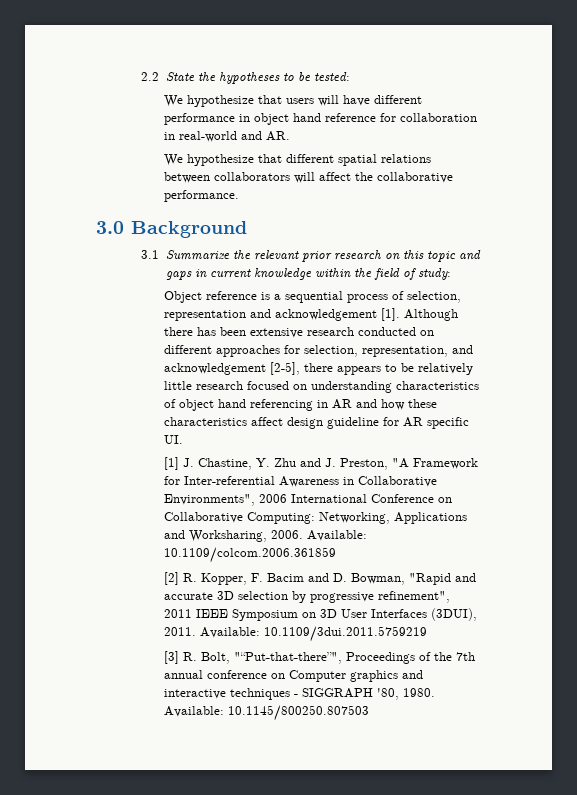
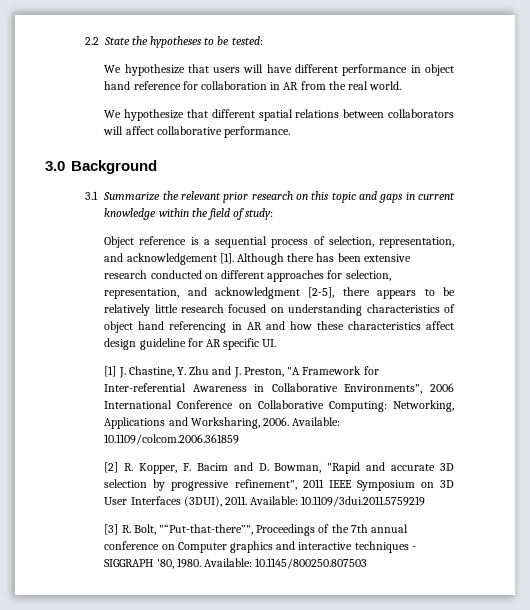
- We hypothesize that users will have different performance in object hand reference for collaboration in real-world and AR.
+ We hypothesize that users will have different performance in object hand reference for collaboration in AR from the real world.
- We hypothesize that different spatial relations between collaborators will affect the collaborative performance.
+ We hypothesize that different spatial relations between collaborators will affect collaborative performance.
- Object reference is a sequential process of selection, representation and acknowledgement [1].
+ Object reference is a sequential process of selection, representation, and acknowledgement [1].
- Although there has been extensive research conducted on different approaches for selection, representation, and acknowledgement [2-5], there appears to be relatively little research focused on understanding characteristics of object hand referencing in AR and how these characteristics affect design guideline for AR specific UI.
+ Although there has been extensive research conducted on different approaches for selection, representation, and acknowledgment [2-5], there appears to be relatively little research focused on understanding characteristics of object hand referencing in AR and how these characteristics affect design guideline for AR specific UI.

